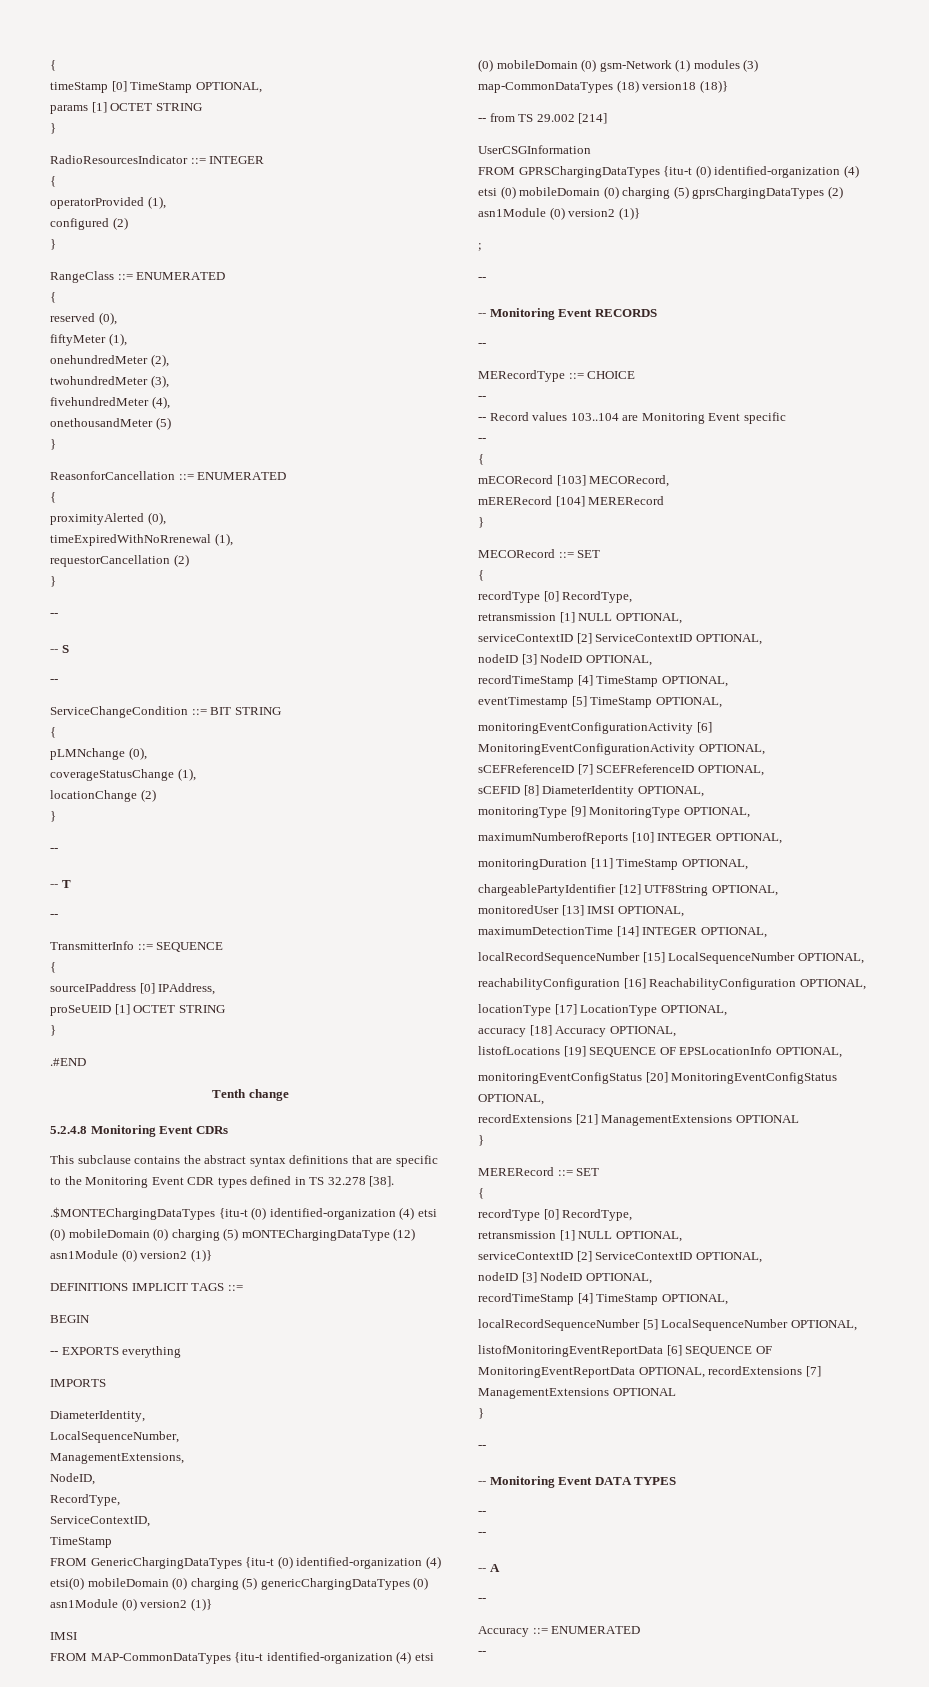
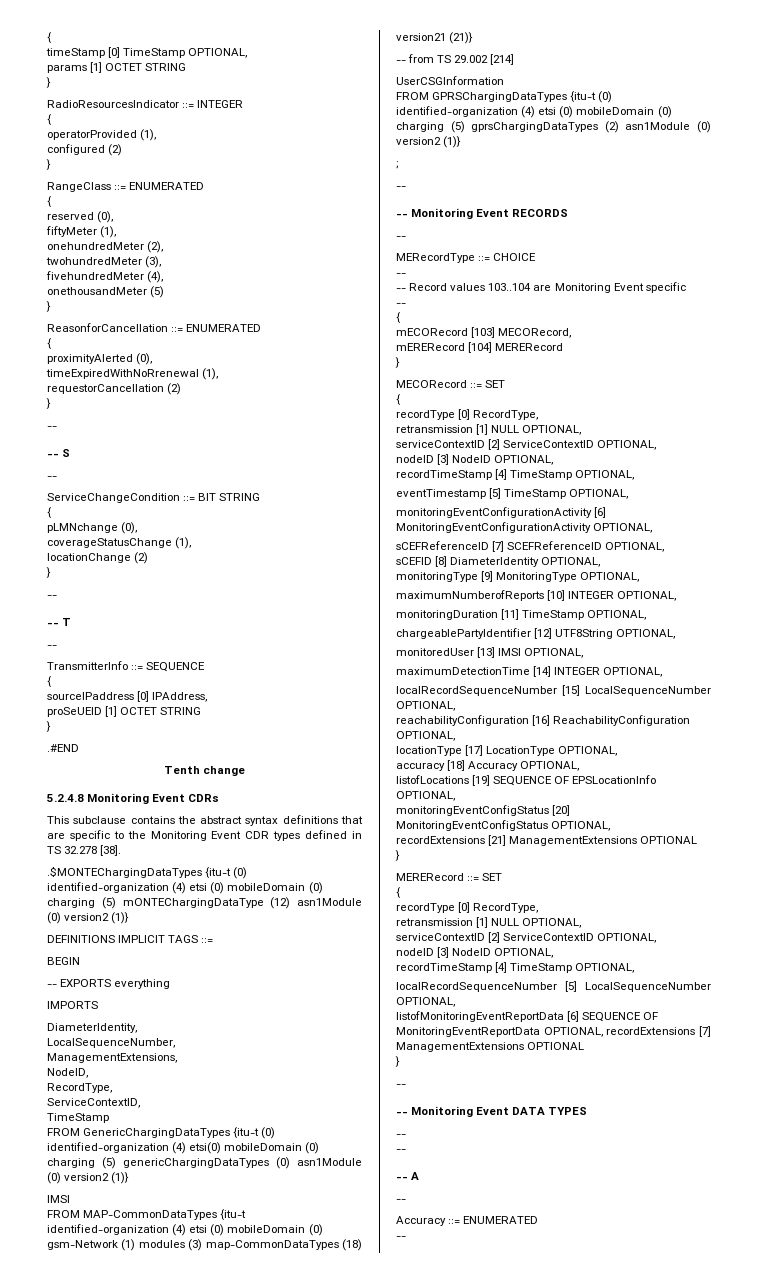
- FROM MAP-CommonDataTypes {itu-t identified-organization (4) etsi (0) mobileDomain (0) gsm-Network (1) modules (3) map-CommonDataTypes (18) version18 (18)}
+ FROM MAP-CommonDataTypes {itu-t identified-organization (4) etsi (0) mobileDomain (0) gsm-Network (1) modules (3) map-CommonDataTypes (18) version21 (21)}

